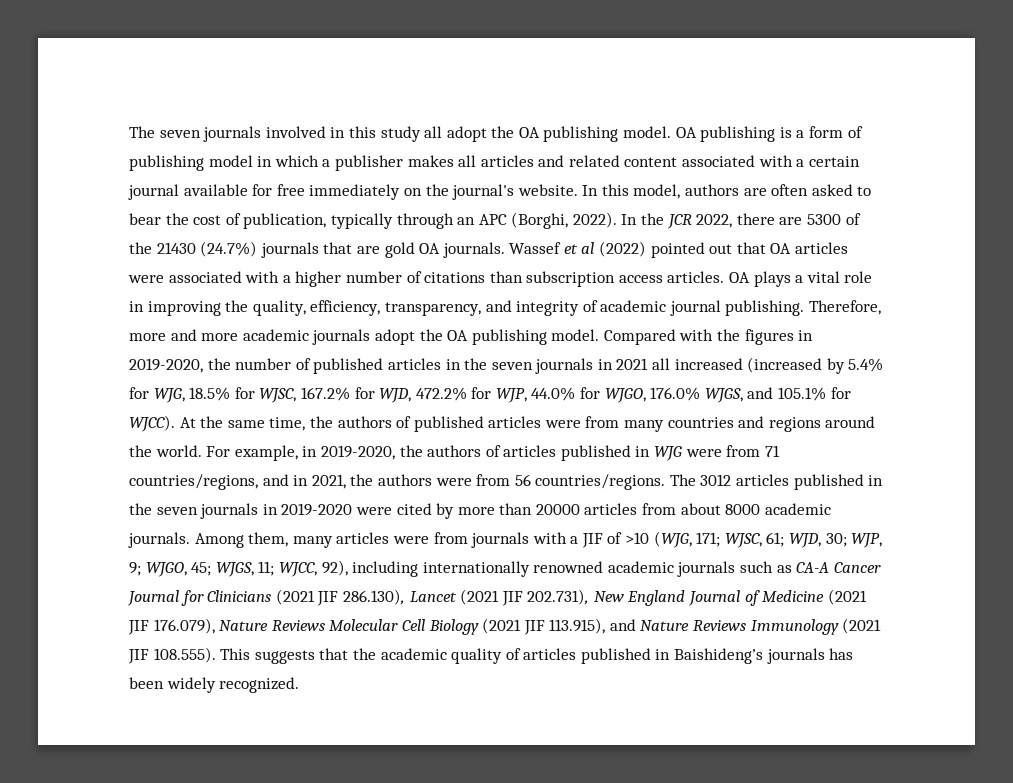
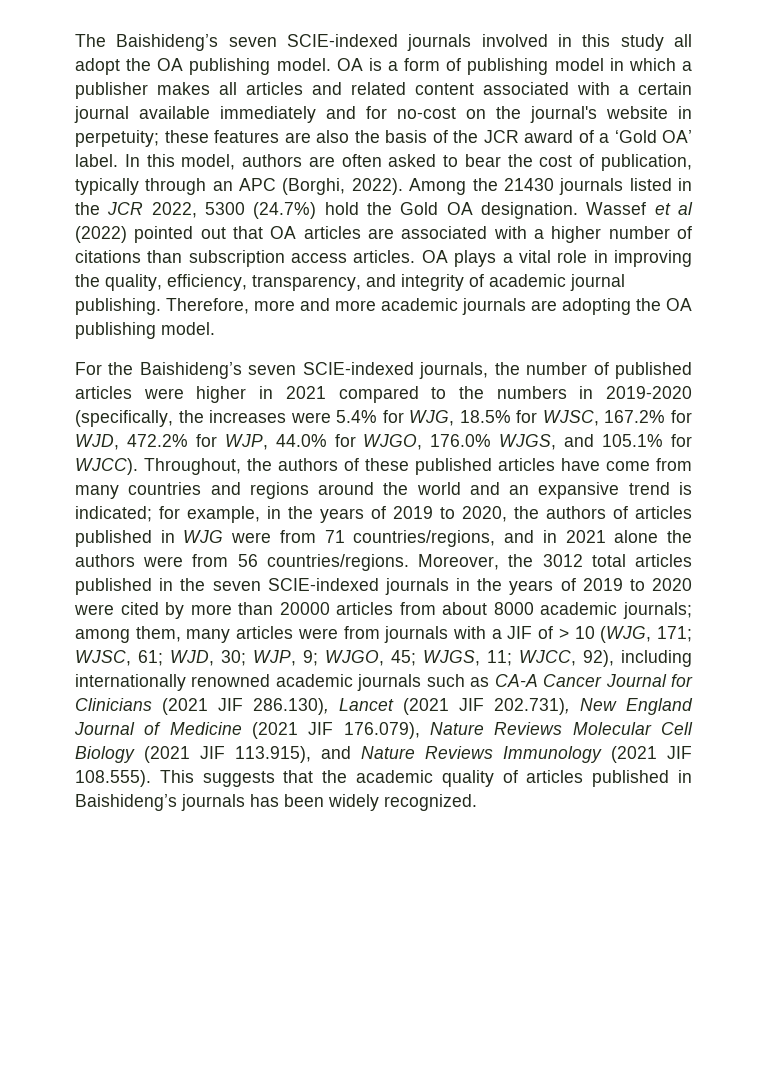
- The seven journals involved in this study all adopt the OA publishing model.
+ The Baishideng’s seven SCIE-indexed journals involved in this study all adopt the OA publishing model.
- OA publishing is a form of publishing model in which a publisher makes all articles and related content associated with a certain journal available for free immediately on the journal's website.
+ OA is a form of publishing model in which a publisher makes all articles and related content associated with a certain journal available immediately and for no-cost on the journal's website in perpetuity; these features are also the basis of the JCR award of a ‘Gold OA’ label.
- In the JCR 2022, there are 5300 of the 21430 (24.7%) journals that are gold OA journals.
+ Among the 21430 journals listed in the JCR 2022, 5300 (24.7%) hold the Gold OA designation.
- Wassef et al (2022) pointed out that OA articles were associated with a higher number of citations than subscription access articles.
+ Wassef et al (2022) pointed out that OA articles are associated with a higher number of citations than subscription access articles.
- Therefore, more and more academic journals adopt the OA publishing model. Compared with the figures in 2019-2020, the number of published articles in the seven journals in 2021 all increased (increased by 5.4% for WJG, 18.5% for WJSC, 167.2% for WJD, 472.2% for WJP, 44.0% for WJGO, 176.0% WJGS, and 105.1% for WJCC).
+ Therefore, more and more academic journals are adopting the OA publishing model.
+ For the Baishideng’s seven SCIE-indexed journals, the number of published articles were higher in 2021 compared to the numbers in 2019-2020 (specifically, the increases were 5.4% for WJG, 18.5% for WJSC, 167.2% for WJD, 472.2% for WJP, 44.0% for WJGO, 176.0% WJGS, and 105.1% for WJCC).
- At the same time, the authors of published articles were from many countries and regions around the world. For example, in 2019-2020, the authors of articles published in WJG were from 71 countries/regions, and in 2021, the authors were from 56 countries/regions.
+ Throughout, the authors of these published articles have come from many countries and regions around the world and an expansive trend is indicated; for example, in the years of 2019 to 2020, the authors of articles published in WJG were from 71 countries/regions, and in 2021 alone the authors were from 56 countries/regions.
- The 3012 articles published in the seven journals in 2019-2020 were cited by more than 20000 articles from about 8000 academic journals. Among them, many articles were from journals with a JIF of >10 (WJG, 171;
+ Moreover, the 3012 total articles published in the seven SCIE-indexed journals in the years of 2019 to 2020 were cited by more than 20000 articles from about 8000 academic journals; among them, many articles were from journals with a JIF of > 10 (WJG, 171;

